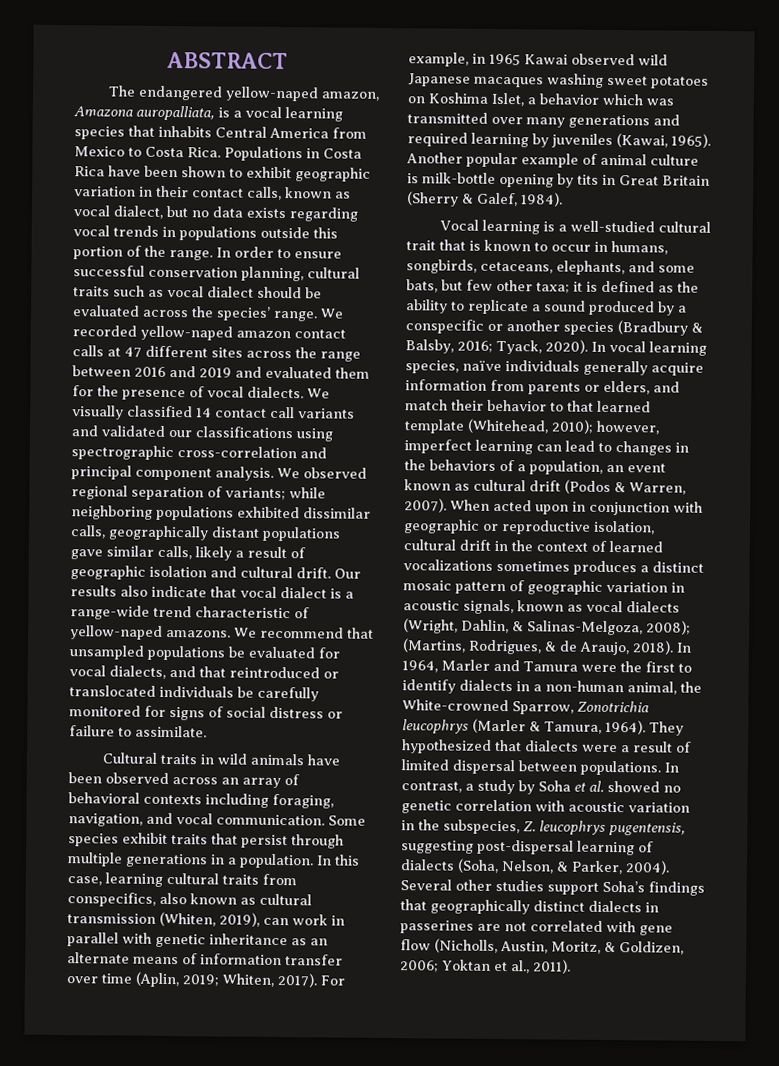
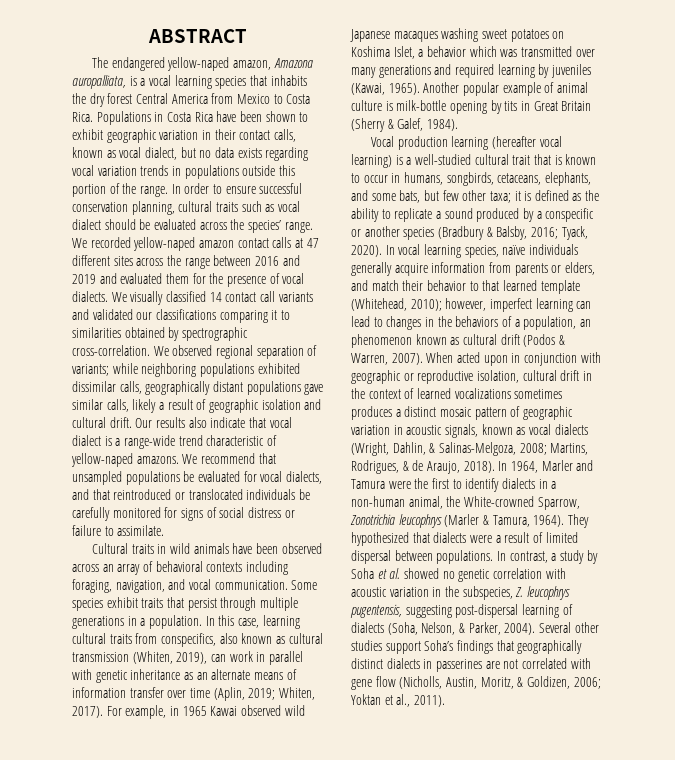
- The endangered yellow-naped amazon, Amazona auropalliata, is a vocal learning species that inhabits Central America from Mexico to Costa Rica.
+ The endangered yellow-naped amazon, Amazona auropalliata, is a vocal learning species that inhabits the dry forest Central America from Mexico to Costa Rica.
- Populations in Costa Rica have been shown to exhibit geographic variation in their contact calls, known as vocal dialect, but no data exists regarding vocal trends in populations outside this portion of the range.
+ Populations in Costa Rica have been shown to exhibit geographic variation in their contact calls, known as vocal dialect, but no data exists regarding vocal variation trends in populations outside this portion of the range.
- We visually classified 14 contact call variants and validated our classifications using spectrographic cross-correlation and principal component analysis.
+ We visually classified 14 contact call variants and validated our classifications comparing it to similarities obtained by spectrographic cross-correlation.
- Vocal learning is a well-studied cultural trait that is known to occur in humans, songbirds, cetaceans, elephants, and some bats, but few other taxa; it is defined as the ability to replicate a sound produced by a conspecific or another species (Bradbury & Balsby, 2016; Tyack, 2020).
+ Vocal production learning (hereafter vocal learning) is a well-studied cultural trait that is known to occur in humans, songbirds, cetaceans, elephants, and some bats, but few other taxa; it is defined as the ability to replicate a sound produced by a conspecific or another species (Bradbury & Balsby, 2016; Tyack, 2020).
- In vocal learning species, naïve individuals generally acquire information from parents or elders, and match their behavior to that learned template (Whitehead, 2010); however, imperfect learning can lead to changes in the behaviors of a population, an event known as cultural drift (Podos & Warren, 2007).
+ In vocal learning species, naïve individuals generally acquire information from parents or elders, and match their behavior to that learned template (Whitehead, 2010); however, imperfect learning can lead to changes in the behaviors of a population, an phenomenon known as cultural drift (Podos & Warren, 2007).
- When acted upon in conjunction with geographic or reproductive isolation, cultural drift in the context of learned vocalizations sometimes produces a distinct mosaic pattern of geographic variation in acoustic signals, known as vocal dialects (Wright, Dahlin, & Salinas-Melgoza, 2008); (Martins, Rodrigues, & de Araujo, 2018).
+ When acted upon in conjunction with geographic or reproductive isolation, cultural drift in the context of learned vocalizations sometimes produces a distinct mosaic pattern of geographic variation in acoustic signals, known as vocal dialects (Wright, Dahlin, & Salinas-Melgoza, 2008; Martins, Rodrigues, & de Araujo, 2018).

